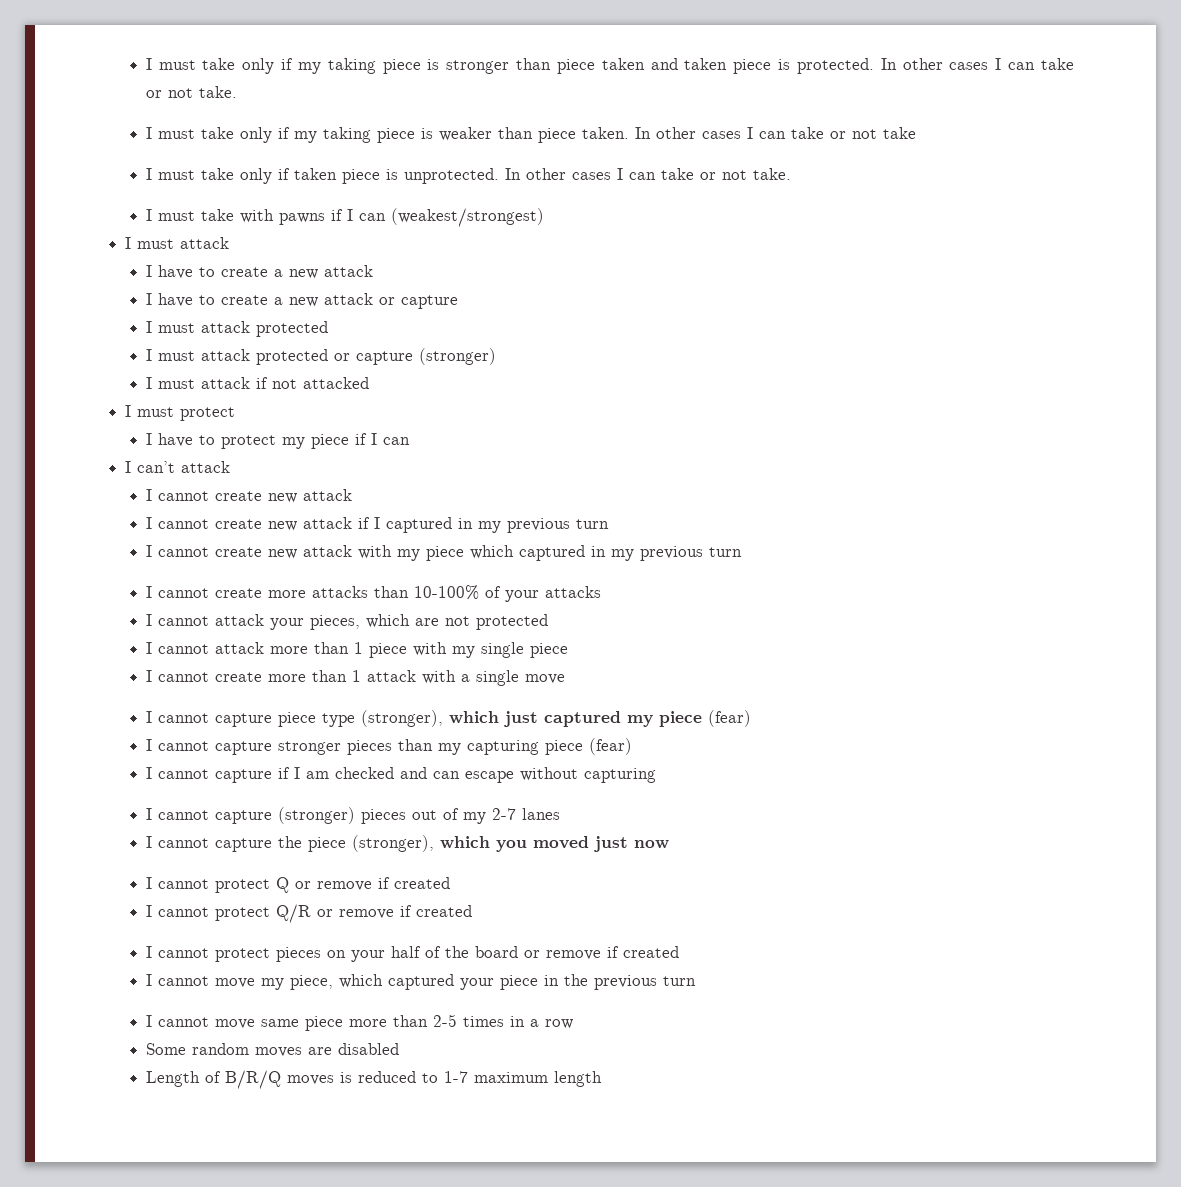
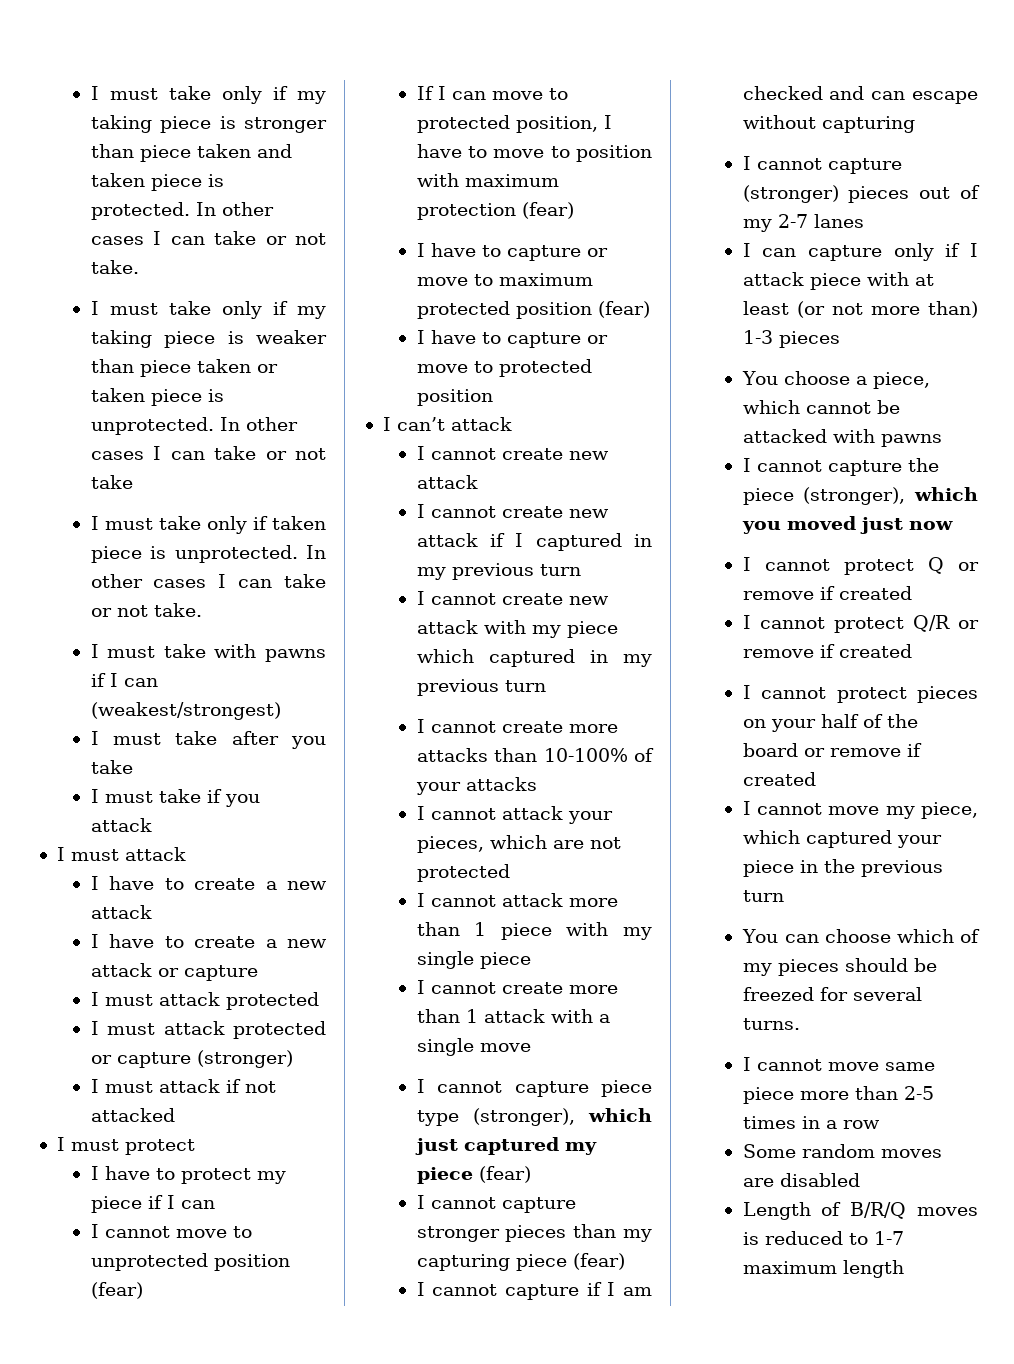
- I must take only if my taking piece is weaker than piece taken.
+ I must take only if my taking piece is weaker than piece taken or taken piece is unprotected.
+ I must take after you take
+ I must take if you attack
+ I cannot move to unprotected position (fear)
+ If I can move to protected position, I have to move to position with maximum protection (fear)
+ I have to capture or move to maximum protected position (fear)
+ I have to capture or move to protected position
+ I can capture only if I attack piece with at least (or not more than) 1-3 pieces
+ You choose a piece, which cannot be attacked with pawns
+ You can choose which of my pieces should be freezed for several turns.

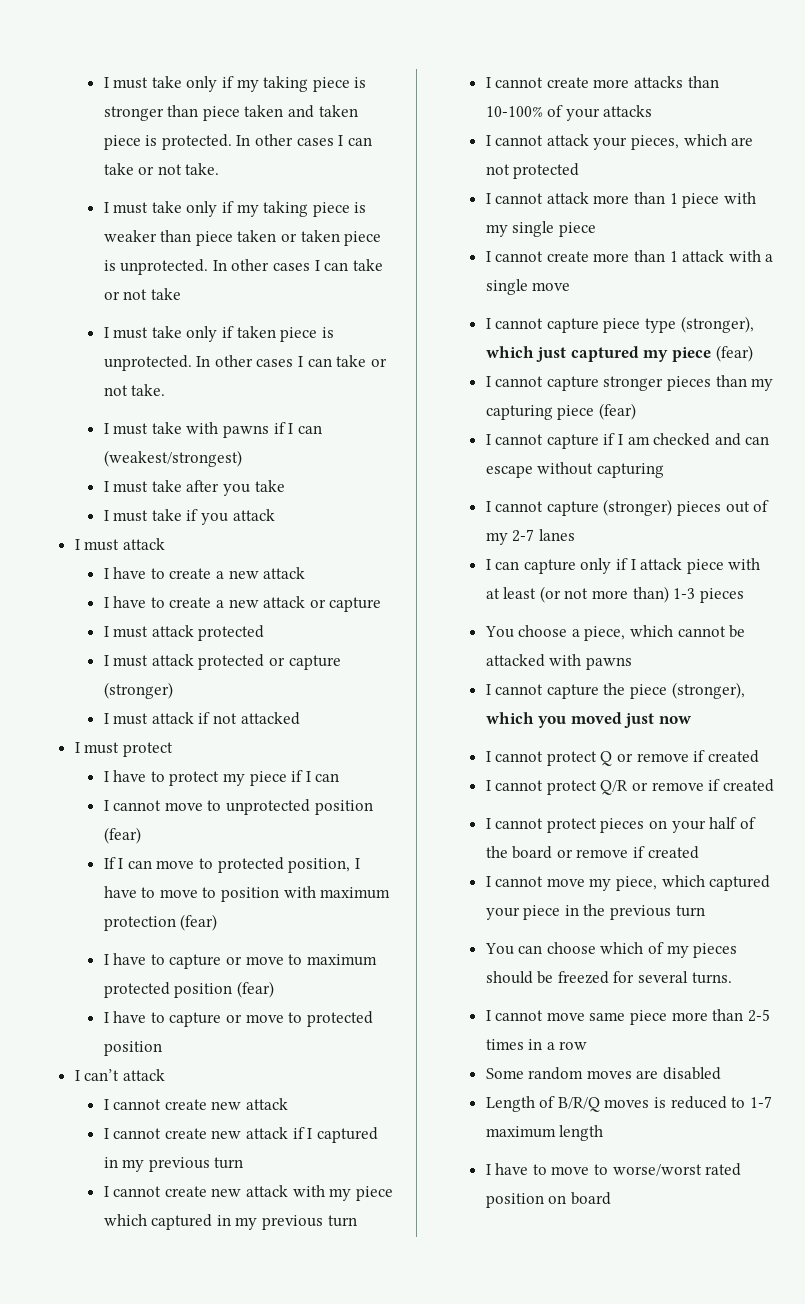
+ I have to move to worse/worst rated position on board

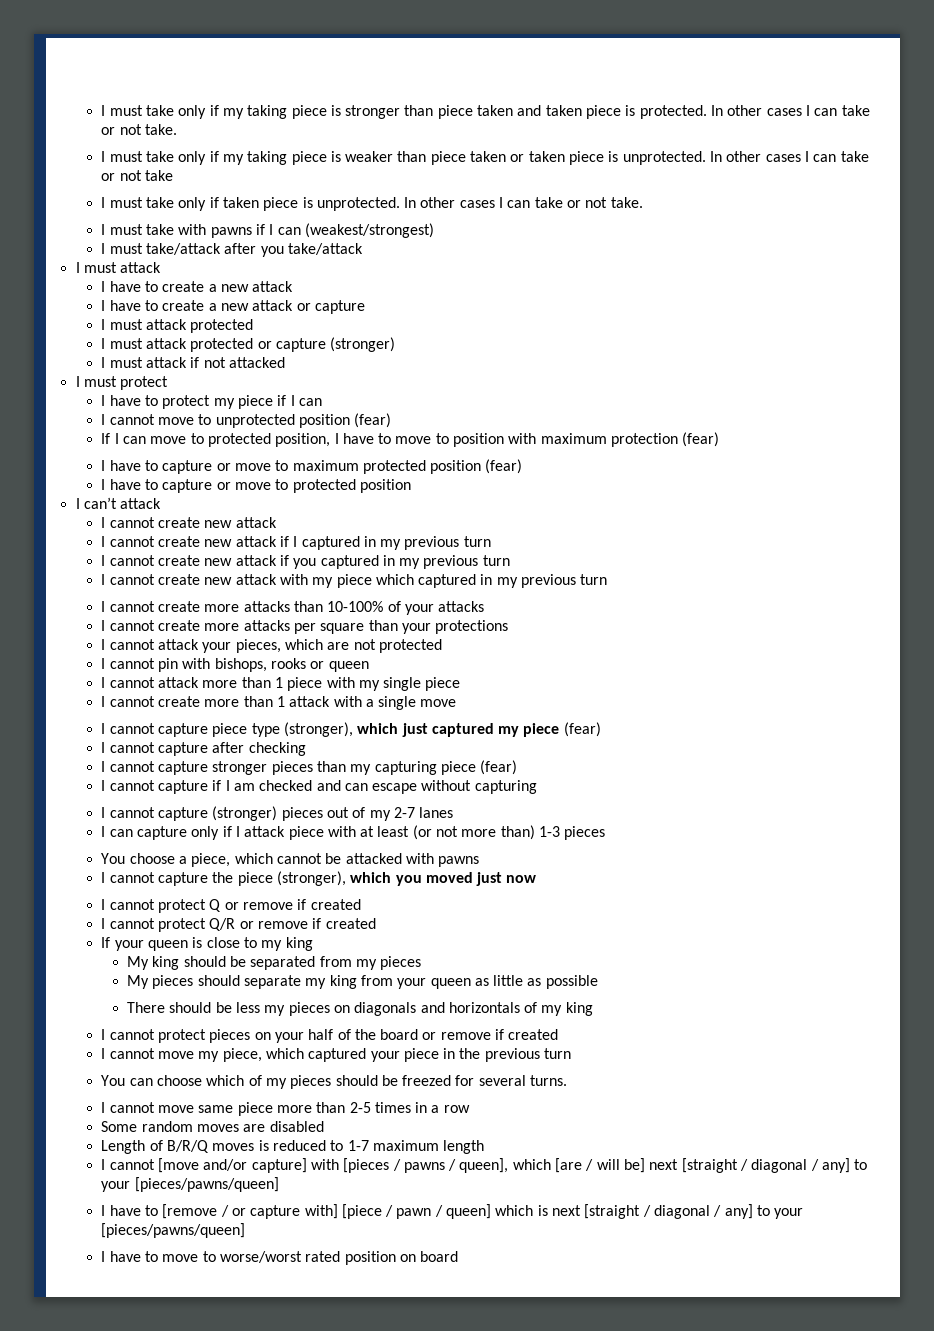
- I must take after you take
- I must take if you attack
+ I must take/attack after you take/attack
+ I cannot create new attack if you captured in my previous turn
+ I cannot create more attacks per square than your protections
+ I cannot pin with bishops, rooks or queen
+ I cannot capture after checking
+ If your queen is close to my king
+ My king should be separated from my pieces
+ My pieces should separate my king from your queen as little as possible
+ There should be less my pieces on diagonals and horizontals of my king
+ I cannot [move and/or capture] with [pieces / pawns / queen], which [are / will be] next [straight / diagonal / any] to your [pieces/pawns/queen]
+ I have to [remove / or capture with] [piece / pawn / queen] which is next [straight / diagonal / any] to your [pieces/pawns/queen]

